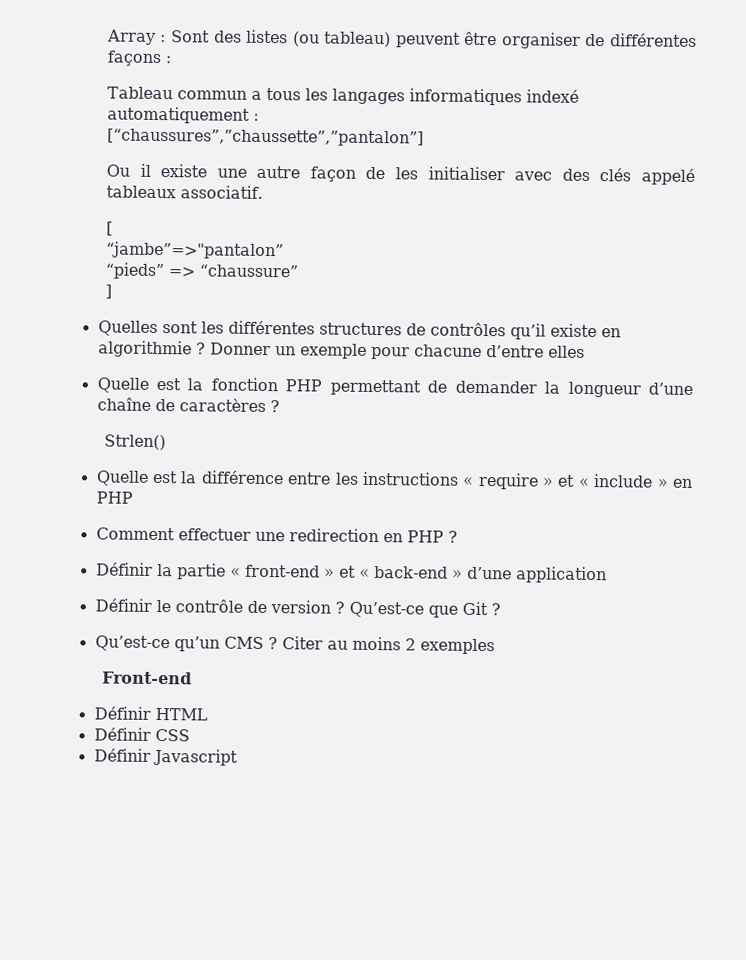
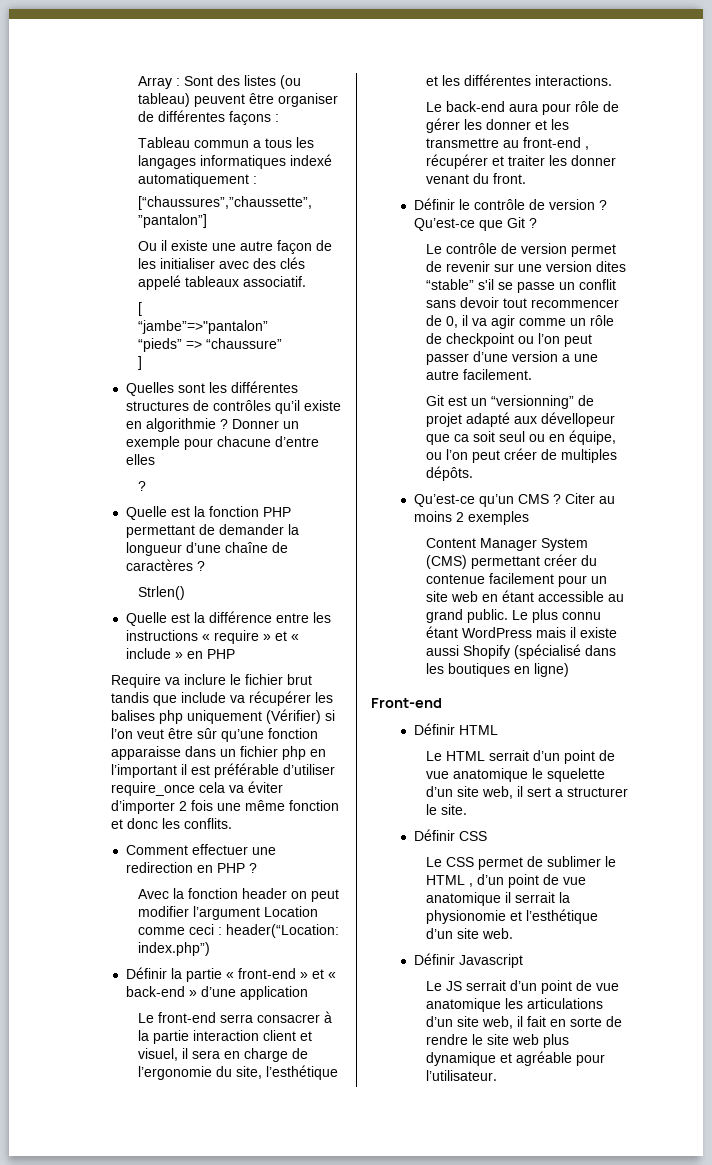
  Donner un exemple pour chacune d’entre elles
+ ?
+ Require va inclure le fichier brut tandis que include va récupérer les balises php uniquement (Vérifier) si l’on veut être sûr qu’une fonction apparaisse dans un fichier php en l’important il est préférable d’utiliser require_once cela va éviter d’importer 2 fois une même fonction et donc les conflits.
+ Avec la fonction header on peut modifier l’argument Location comme ceci : header(“Location: index.php”)
+ Le front-end serra consacrer à la partie interaction client et visuel, il sera en charge de l’ergonomie du site, l’esthétique et les différentes interactions.
+ Le back-end aura pour rôle de gérer les donner et les transmettre au front-end , récupérer et traiter les donner venant du front.
+ Le contrôle de version permet de revenir sur une version dites “stable” s'il se passe un conflit sans devoir tout recommencer de 0, il va agir comme un rôle de checkpoint ou l’on peut passer d’une version a une autre facilement.
+ Git est un “versionning” de projet adapté aux dévellopeur que ca soit seul ou en équipe, ou l’on peut créer de multiples dépôts.
+ Content Manager System (CMS) permettant créer du contenue facilement pour un site web en étant accessible au grand public. Le plus connu étant WordPress mais il existe aussi Shopify (spécialisé dans les boutiques en ligne)
  Front-end
  Définir HTML
+ Le HTML serrait d’un point de vue anatomique le squelette d’un site web, il sert a structurer le site.
  Définir CSS
+ Le CSS permet de sublimer le HTML , d’un point de vue anatomique il serrait la physionomie et l’esthétique d’un site web.
  Définir Javascript
+ Le JS serrait d’un point de vue anatomique les articulations d’un site web, il fait en sorte de rendre le site web plus dynamique et agréable pour l’utilisateur.

